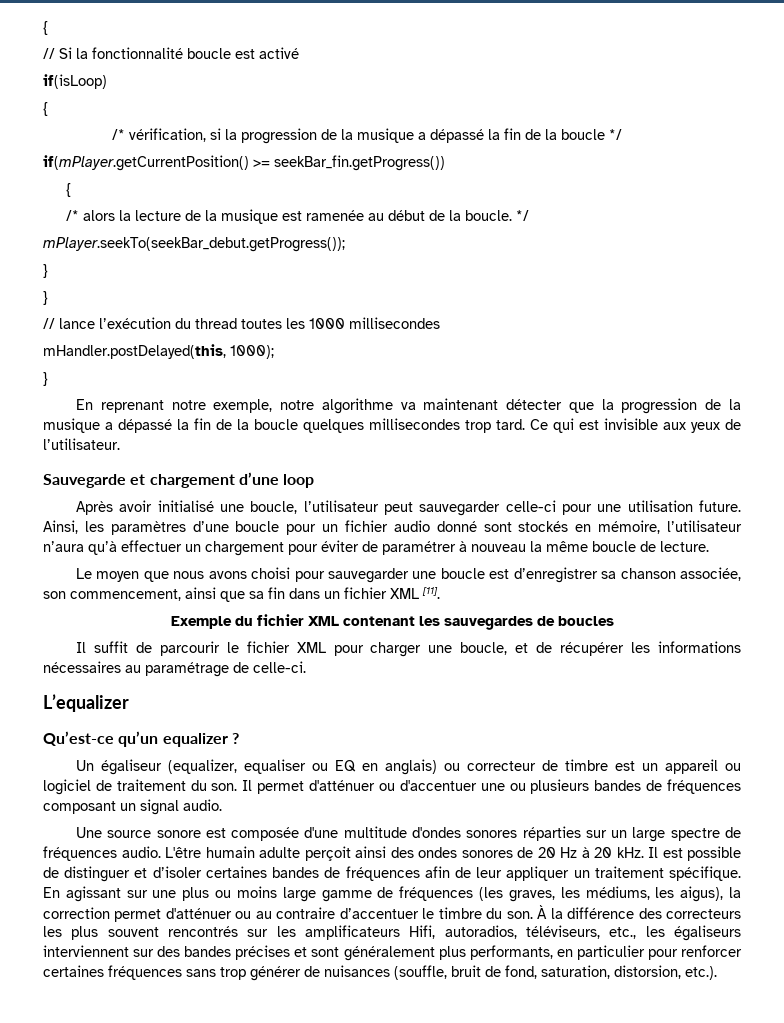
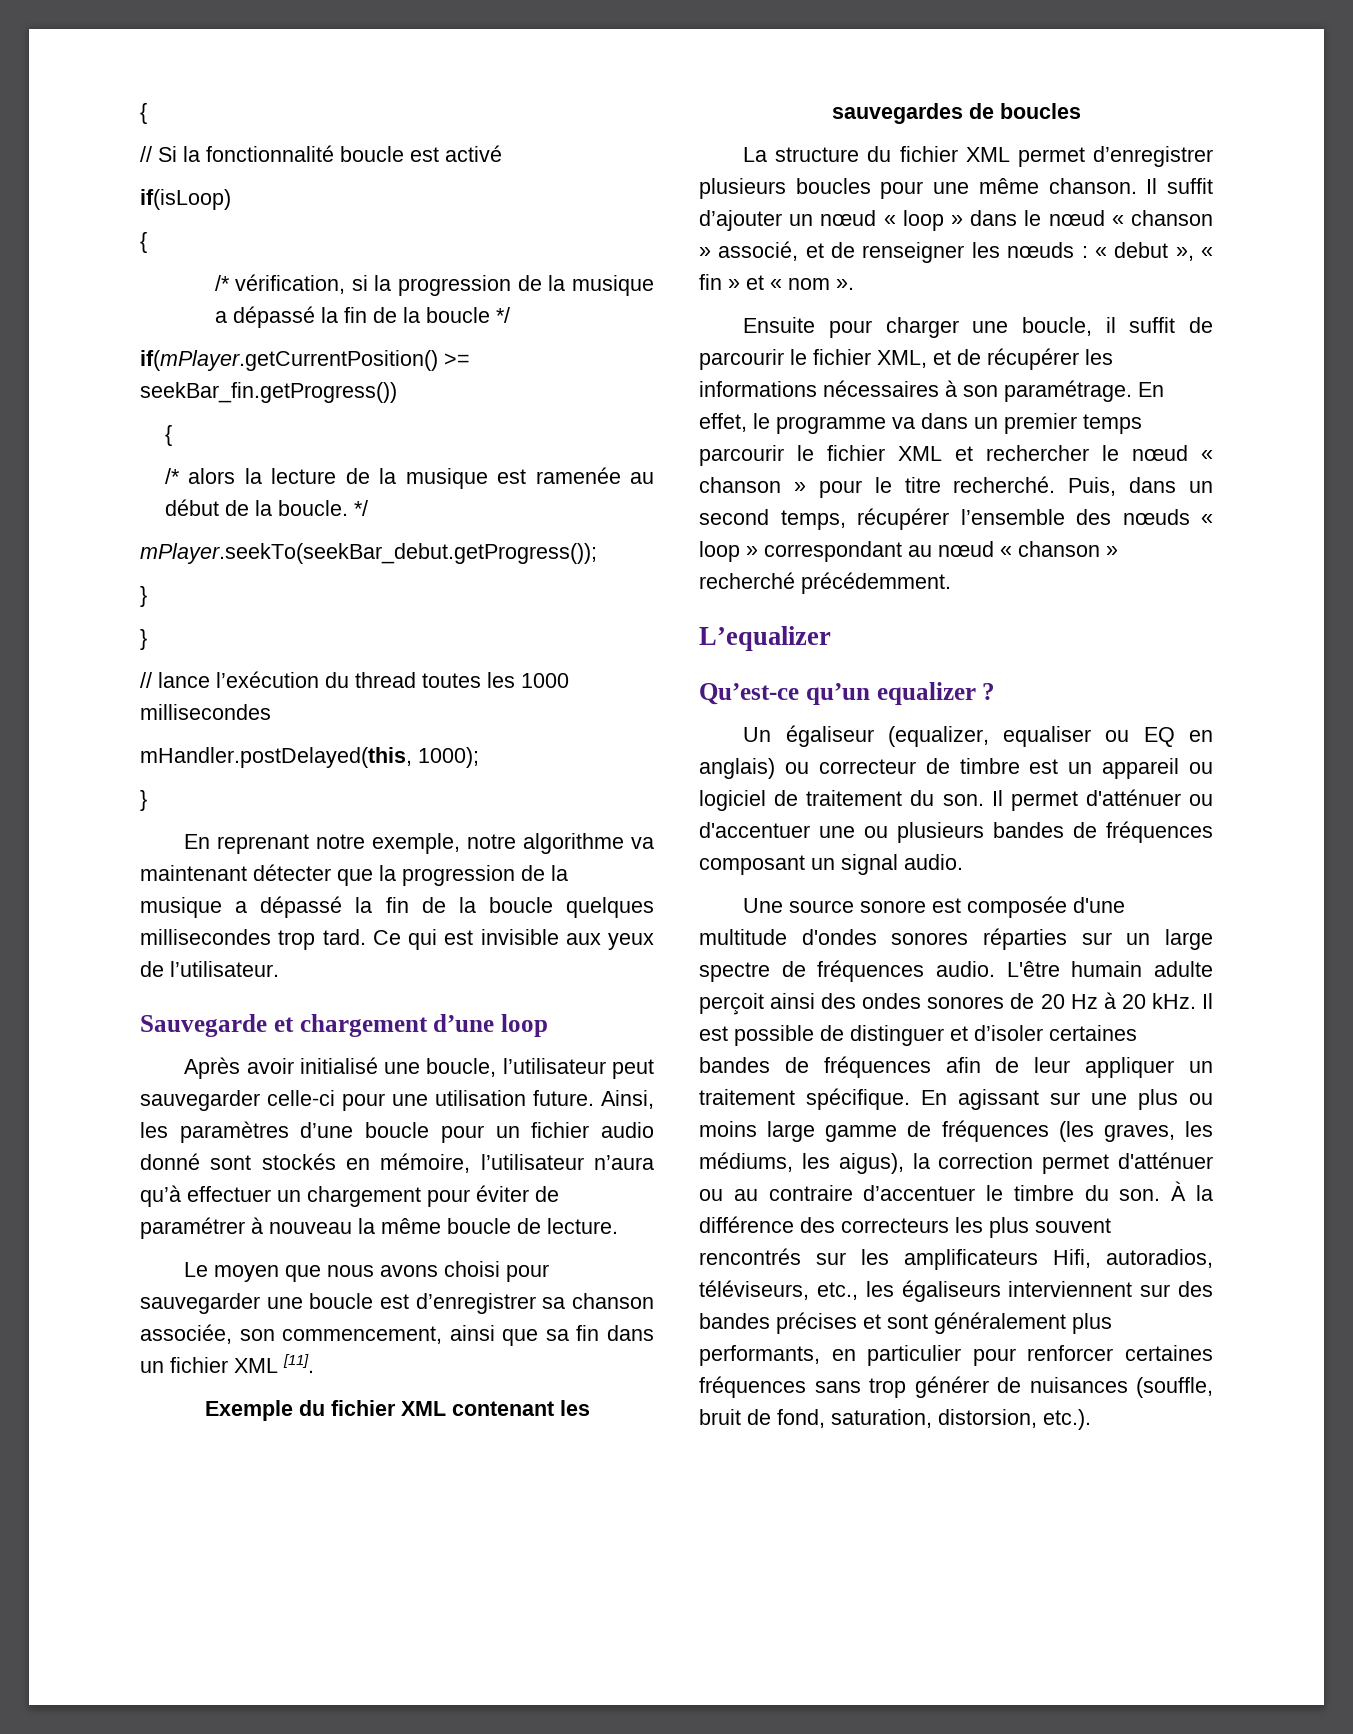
- Il suffit de parcourir le fichier XML pour charger une boucle, et de récupérer les informations nécessaires au paramétrage de celle-ci.
+ La structure du fichier XML permet d’enregistrer plusieurs boucles pour une même chanson. Il suffit d’ajouter un nœud « loop » dans le nœud « chanson » associé, et de renseigner les nœuds : « debut », « fin » et « nom ».
+ Ensuite pour charger une boucle, il suffit de parcourir le fichier XML, et de récupérer les informations nécessaires à son paramétrage. En effet, le programme va dans un premier temps parcourir le fichier XML et rechercher le nœud « chanson » pour le titre recherché. Puis, dans un second temps, récupérer l’ensemble des nœuds « loop » correspondant au nœud « chanson » recherché précédemment.

